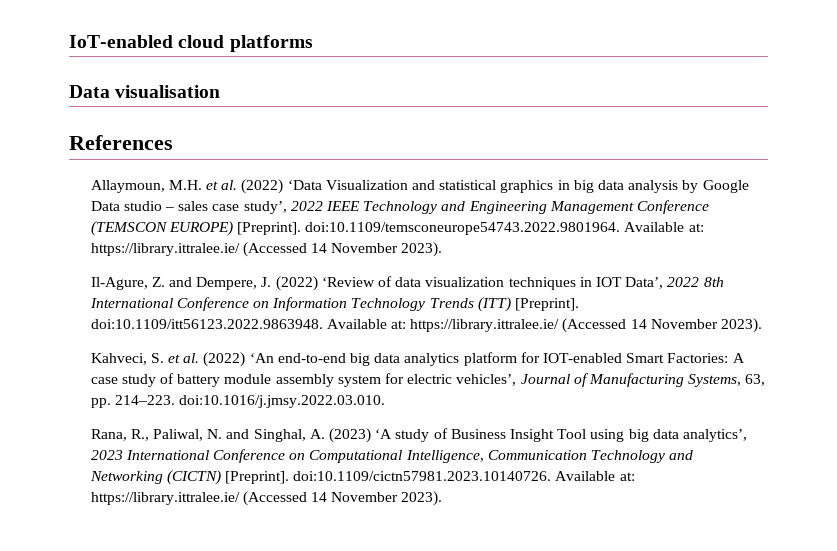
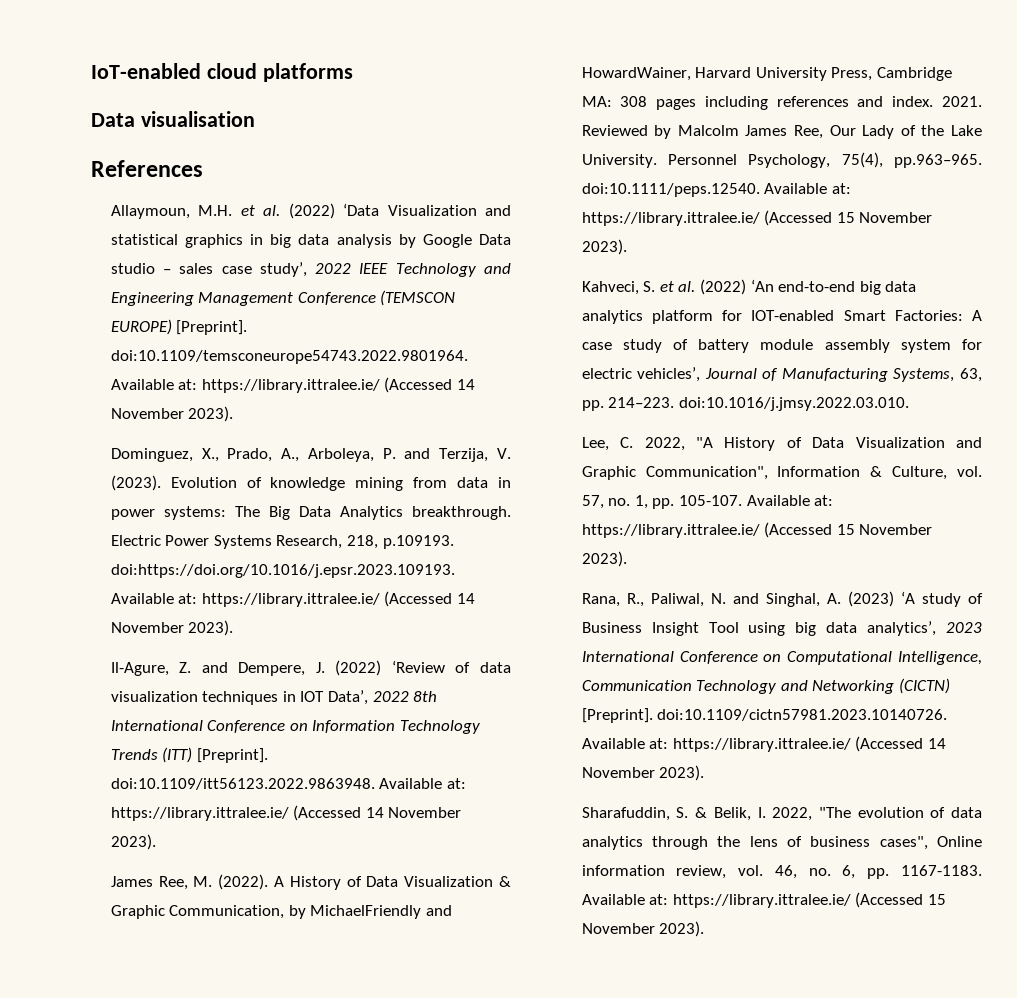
+ Dominguez, X., Prado, A., Arboleya, P. and Terzija, V. (2023). Evolution of knowledge mining from data in power systems: The Big Data Analytics breakthrough. Electric Power Systems Research, 218, p.109193. doi:https://doi.org/10.1016/j.epsr.2023.109193. Available at: https://library.ittralee.ie/ (Accessed 14 November 2023).
+ James Ree, M. (2022). A History of Data Visualization & Graphic Communication, by MichaelFriendly and HowardWainer, Harvard University Press, Cambridge MA: 308 pages including references and index. 2021. Reviewed by Malcolm James Ree, Our Lady of the Lake University. Personnel Psychology, 75(4), pp.963–965. doi:10.1111/peps.12540. Available at: https://library.ittralee.ie/ (Accessed 15 November 2023).
+ Lee, C. 2022, "A History of Data Visualization and Graphic Communication", Information & Culture, vol. 57, no. 1, pp. 105-107. Available at: https://library.ittralee.ie/ (Accessed 15 November 2023).
+ Sharafuddin, S. & Belik, I. 2022, "The evolution of data analytics through the lens of business cases", Online information review, vol. 46, no. 6, pp. 1167-1183. Available at: https://library.ittralee.ie/ (Accessed 15 November 2023).

